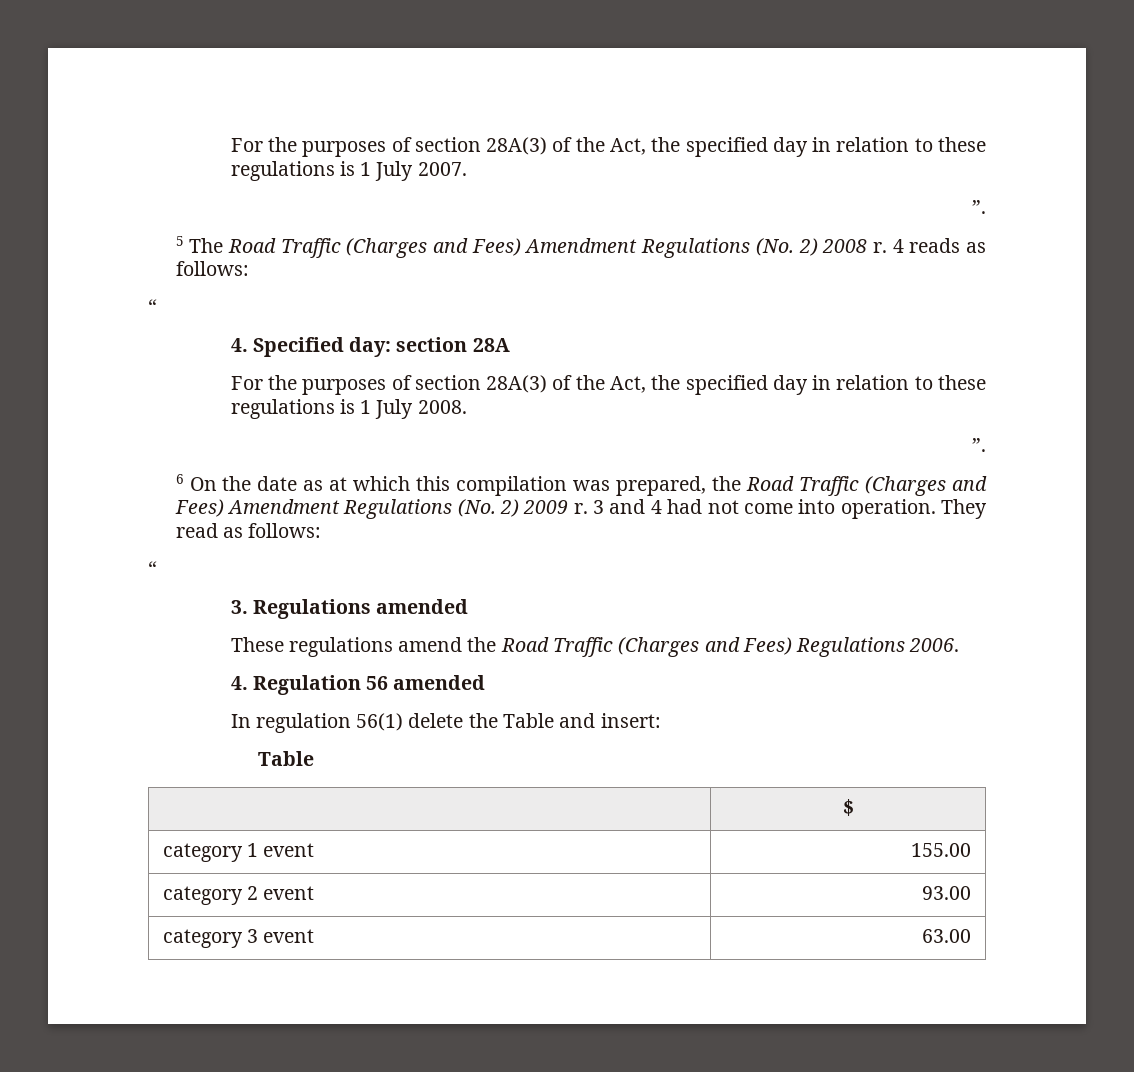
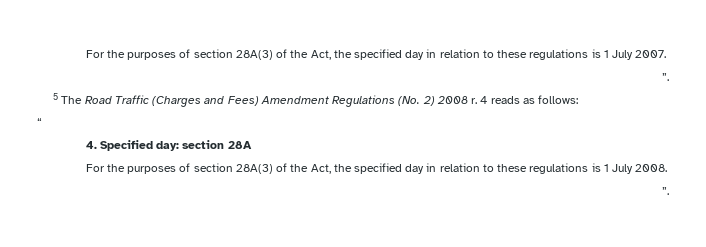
- 6 On the date as at which this compilation was prepared, the Road Traffic (Charges and Fees) Amendment Regulations (No. 2) 2009 r. 3 and 4 had not come into operation. They read as follows:
- “
- 3. Regulations amended
- These regulations amend the Road Traffic (Charges and Fees) Regulations 2006.
- 4. Regulation 56 amended
- In regulation 56(1) delete the Table and insert:
- Table
- | $
- category 1 event | 155.00
- category 2 event | 93.00
- category 3 event | 63.00

